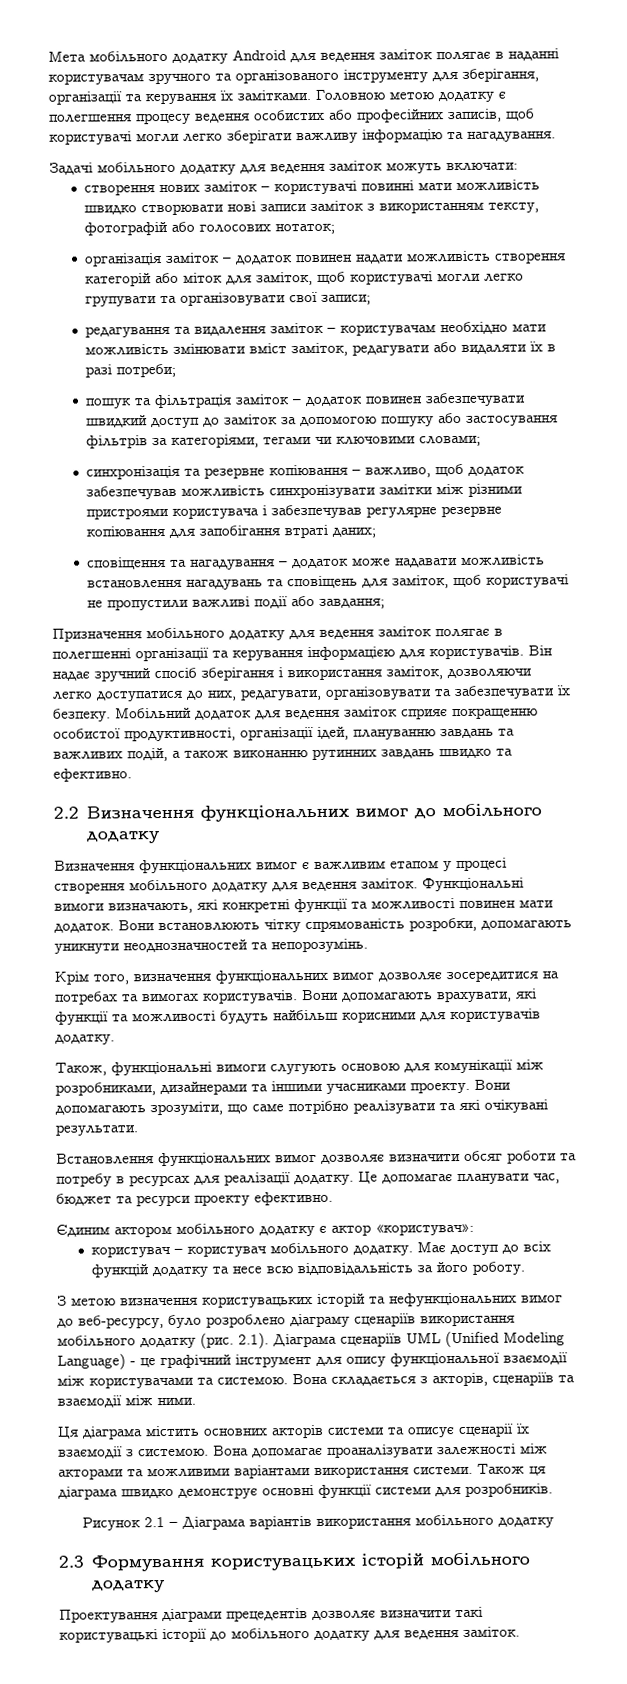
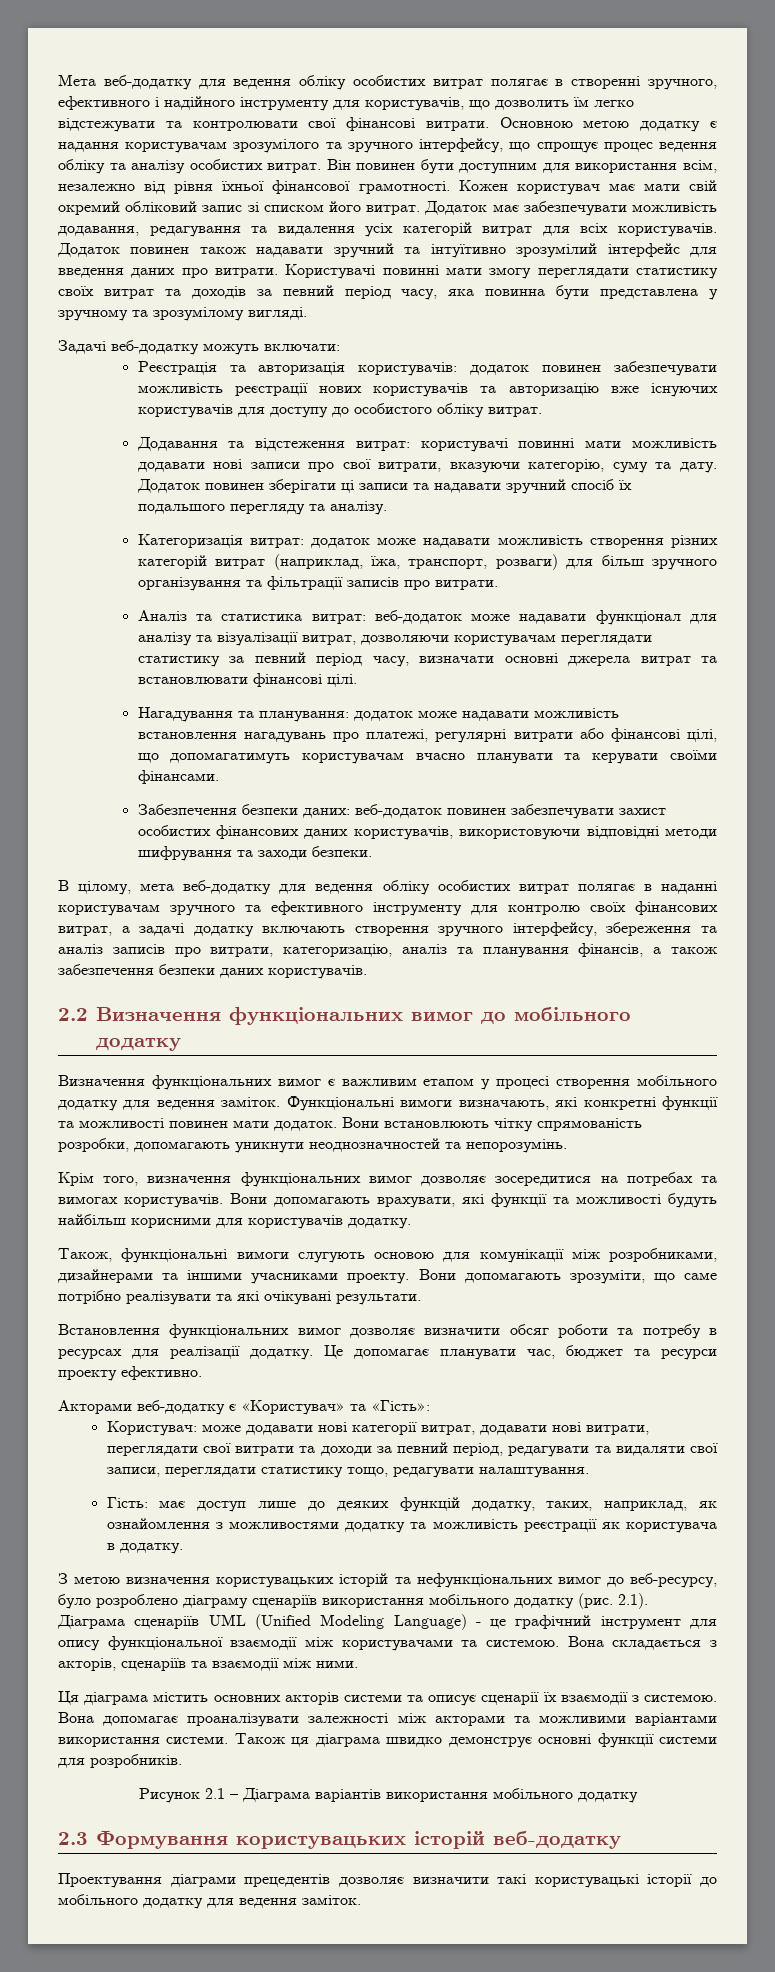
- Мета мобільного додатку Android для ведення заміток полягає в наданні користувачам зручного та організованого інструменту для зберігання, організації та керування їх замітками. Головною метою додатку є полегшення процесу ведення особистих або професійних записів, щоб користувачі могли легко зберігати важливу інформацію та нагадування.
- Задачі мобільного додатку для ведення заміток можуть включати:
- створення нових заміток – користувачі повинні мати можливість швидко створювати нові записи заміток з використанням тексту, фотографій або голосових нотаток;
- організація заміток – додаток повинен надати можливість створення категорій або міток для заміток, щоб користувачі могли легко групувати та організовувати свої записи;
- редагування та видалення заміток – користувачам необхідно мати можливість змінювати вміст заміток, редагувати або видаляти їх в разі потреби;
- пошук та фільтрація заміток – додаток повинен забезпечувати швидкий доступ до заміток за допомогою пошуку або застосування фільтрів за категоріями, тегами чи ключовими словами;
- синхронізація та резервне копіювання – важливо, щоб додаток забезпечував можливість синхронізувати замітки між різними пристроями користувача і забезпечував регулярне резервне копіювання для запобігання втраті даних;
- сповіщення та нагадування – додаток може надавати можливість встановлення нагадувань та сповіщень для заміток, щоб користувачі не пропустили важливі події або завдання;
- Призначення мобільного додатку для ведення заміток полягає в полегшенні організації та керування інформацією для користувачів. Він надає зручний спосіб зберігання і використання заміток, дозволяючи легко доступатися до них, редагувати, організовувати та забезпечувати їх безпеку. Мобільний додаток для ведення заміток сприяє покращенню особистої продуктивності, організації ідей, плануванню завдань та важливих подій, а також виконанню рутинних завдань швидко та ефективно.
+ Мета веб-додатку для ведення обліку особистих витрат полягає в створенні зручного, ефективного і надійного інструменту для користувачів, що дозволить їм легко відстежувати та контролювати свої фінансові витрати. Основною метою додатку є надання користувачам зрозумілого та зручного інтерфейсу, що спрощує процес ведення обліку та аналізу особистих витрат. Він повинен бути доступним для використання всім, незалежно від рівня їхньої фінансової грамотності. Кожен користувач має мати свій окремий обліковий запис зі списком його витрат. Додаток має забезпечувати можливість додавання, редагування та видалення усіх категорій витрат для всіх користувачів. Додаток повинен також надавати зручний та інтуїтивно зрозумілий інтерфейс для введення даних про витрати. Користувачі повинні мати змогу переглядати статистику своїх витрат та доходів за певний період часу, яка повинна бути представлена у зручному та зрозумілому вигляді.
+ Задачі веб-додатку можуть включати:
+ Реєстрація та авторизація користувачів: додаток повинен забезпечувати можливість реєстрації нових користувачів та авторизацію вже існуючих користувачів для доступу до особистого обліку витрат.
+ Додавання та відстеження витрат: користувачі повинні мати можливість додавати нові записи про свої витрати, вказуючи категорію, суму та дату. Додаток повинен зберігати ці записи та надавати зручний спосіб їх подальшого перегляду та аналізу.
+ Категоризація витрат: додаток може надавати можливість створення різних категорій витрат (наприклад, їжа, транспорт, розваги) для більш зручного організування та фільтрації записів про витрати.
+ Аналіз та статистика витрат: веб-додаток може надавати функціонал для аналізу та візуалізації витрат, дозволяючи користувачам переглядати статистику за певний період часу, визначати основні джерела витрат та встановлювати фінансові цілі.
+ Нагадування та планування: додаток може надавати можливість встановлення нагадувань про платежі, регулярні витрати або фінансові цілі, що допомагатимуть користувачам вчасно планувати та керувати своїми фінансами.
+ Забезпечення безпеки даних: веб-додаток повинен забезпечувати захист особистих фінансових даних користувачів, використовуючи відповідні методи шифрування та заходи безпеки.
+ В цілому, мета веб-додатку для ведення обліку особистих витрат полягає в наданні користувачам зручного та ефективного інструменту для контролю своїх фінансових витрат, а задачі додатку включають створення зручного інтерфейсу, збереження та аналіз записів про витрати, категоризацію, аналіз та планування фінансів, а також забезпечення безпеки даних користувачів.
- Єдиним актором мобільного додатку є актор «користувач»:
- користувач – користувач мобільного додатку. Має доступ до всіх функцій додатку та несе всю відповідальність за його роботу.
+ Акторами веб-додатку є «Користувач» та «Гість»:
+ Користувач: може додавати нові категорії витрат, додавати нові витрати, переглядати свої витрати та доходи за певний період, редагувати та видаляти свої записи, переглядати статистику тощо, редагувати налаштування.
+ Гість: має доступ лише до деяких функцій додатку, таких, наприклад, як ознайомлення з можливостями додатку та можливість реєстрації як користувача в додатку.
- 2.3 Формування користувацьких історій мобільного додатку
+ 2.3 Формування користувацьких історій веб-додатку

